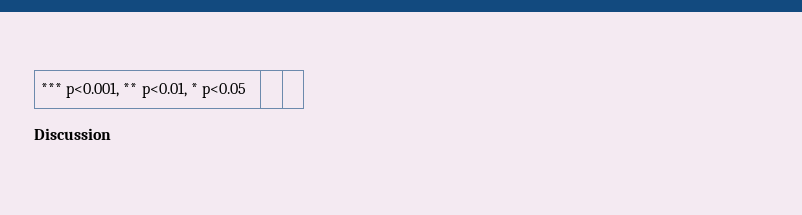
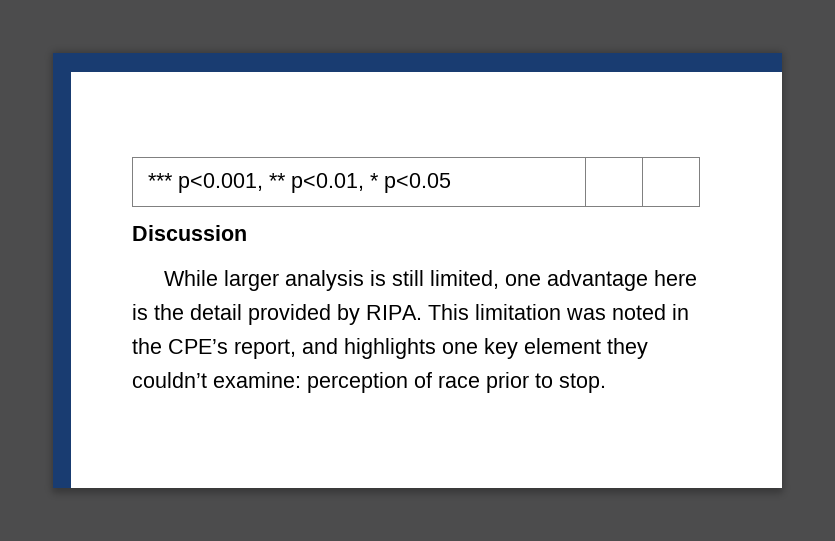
+ While larger analysis is still limited, one advantage here is the detail provided by RIPA. This limitation was noted in the CPE’s report, and highlights one key element they couldn’t examine: perception of race prior to stop.

